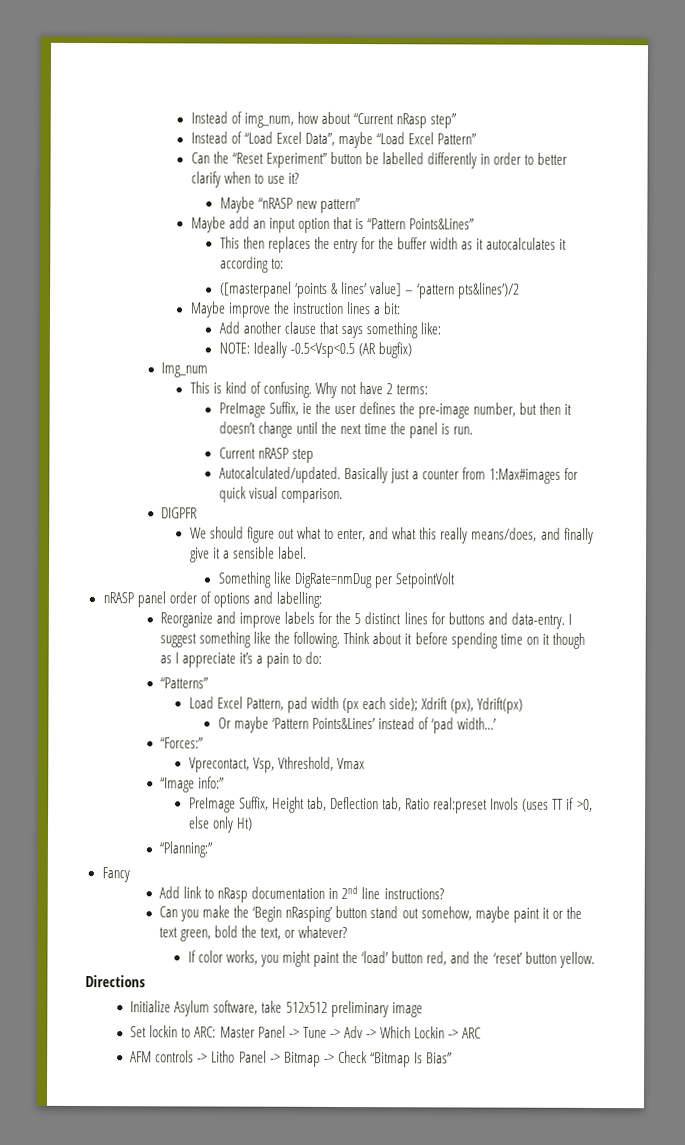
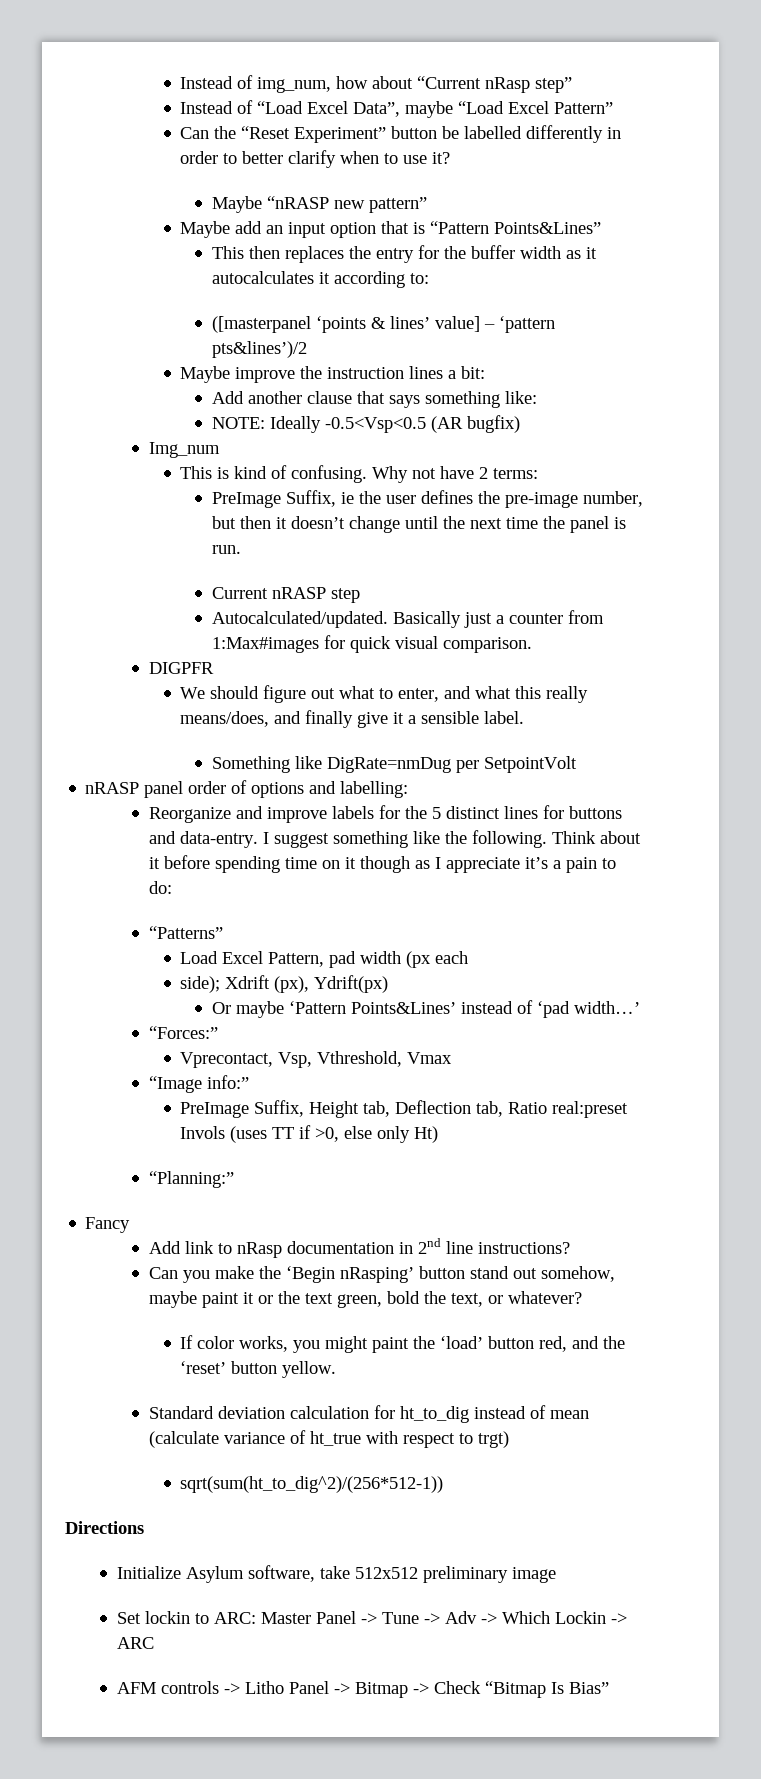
- Load Excel Pattern, pad width (px each side); Xdrift (px), Ydrift(px)
+ Load Excel Pattern, pad width (px each
+ side); Xdrift (px), Ydrift(px)
+ Standard deviation calculation for ht_to_dig instead of mean (calculate variance of ht_true with respect to trgt)
+ sqrt(sum(ht_to_dig^2)/(256*512-1))

